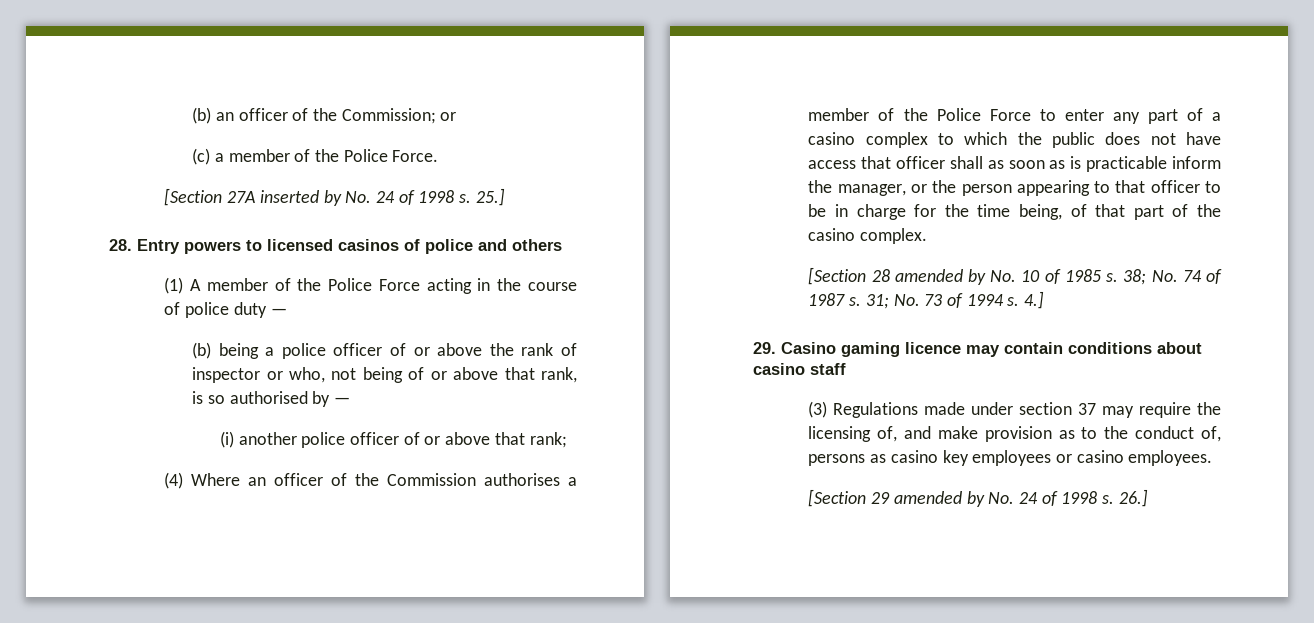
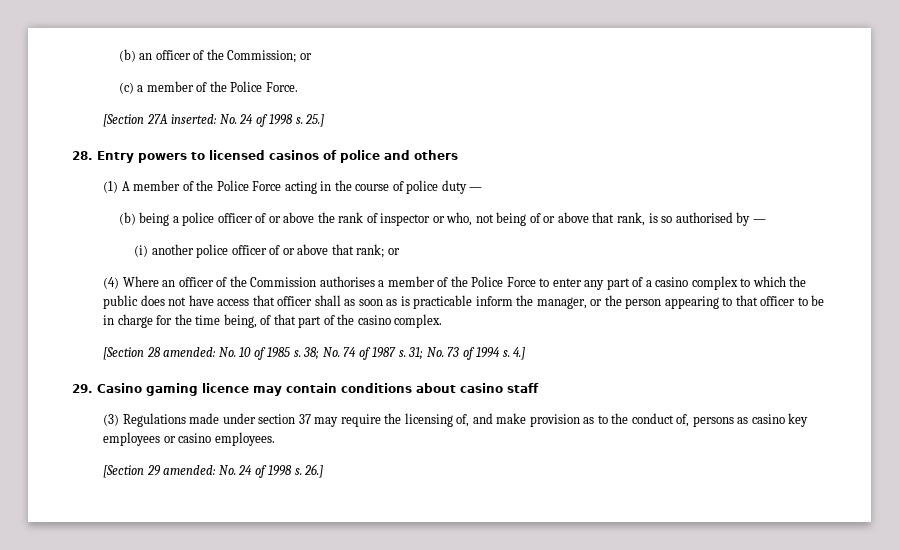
- [Section 27A inserted by No. 24 of 1998 s.
+ [Section 27A inserted: No. 24 of 1998 s.
- (i) another police officer of or above that rank;
+ (i) another police officer of or above that rank; or
- [Section 28 amended by No. 10 of 1985 s.
+ [Section 28 amended: No. 10 of 1985 s.
- [Section 29 amended by No. 24 of 1998 s.
+ [Section 29 amended: No. 24 of 1998 s.

